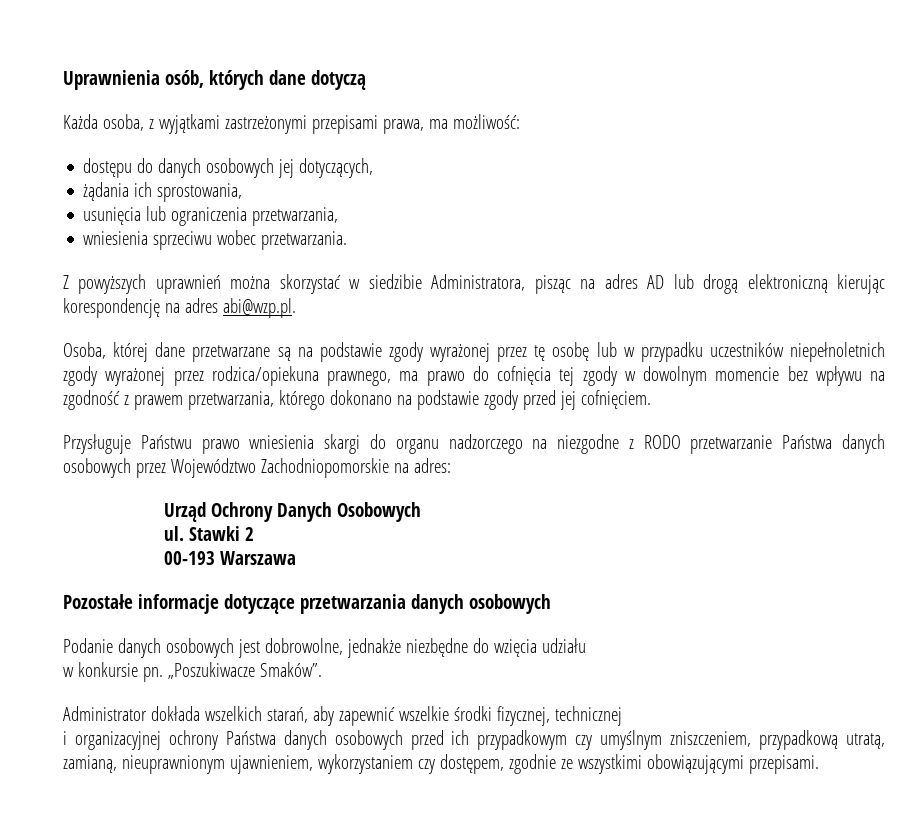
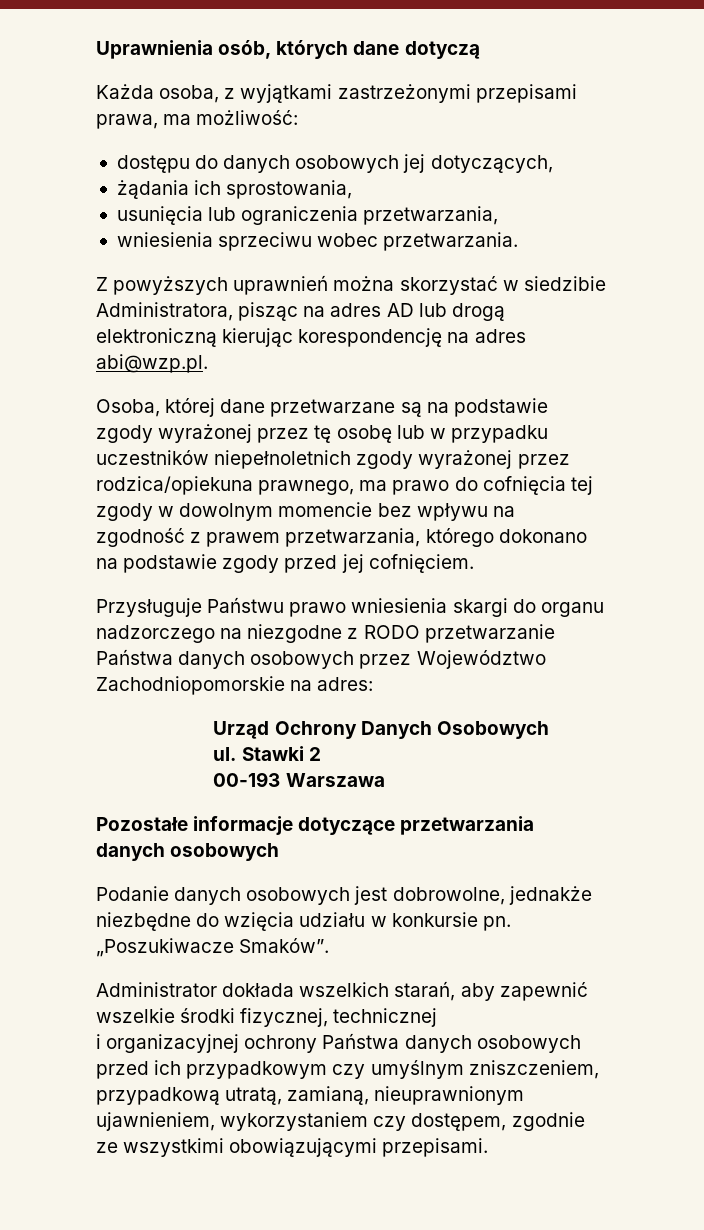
- Podanie danych osobowych jest dobrowolne, jednakże niezbędne do wzięcia udziału
- w konkursie pn.
+ Podanie danych osobowych jest dobrowolne, jednakże niezbędne do wzięcia udziału w konkursie pn.

